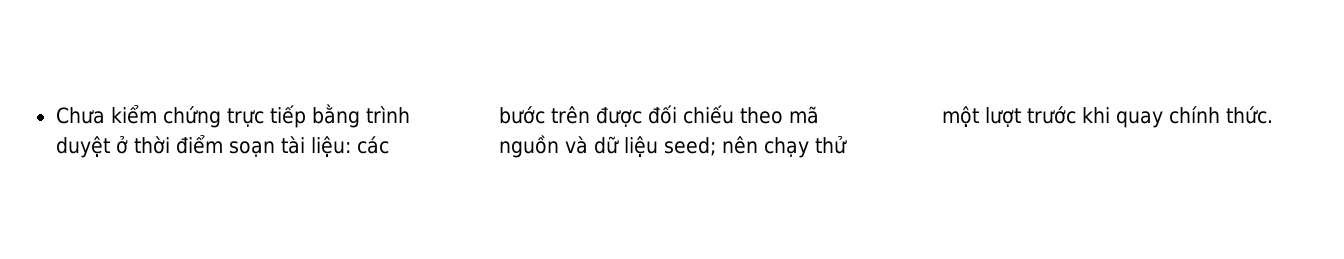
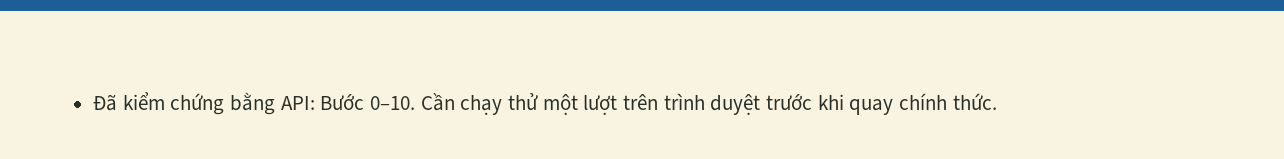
- Chưa kiểm chứng trực tiếp bằng trình duyệt ở thời điểm soạn tài liệu: các bước trên được đối chiếu theo mã nguồn và dữ liệu seed; nên chạy thử một lượt trước khi quay chính thức.
+ Đã kiểm chứng bằng API: Bước 0–10. Cần chạy thử một lượt trên trình duyệt trước khi quay chính thức.

